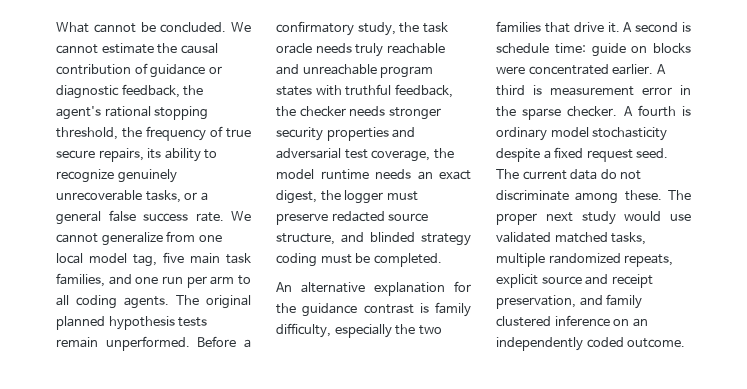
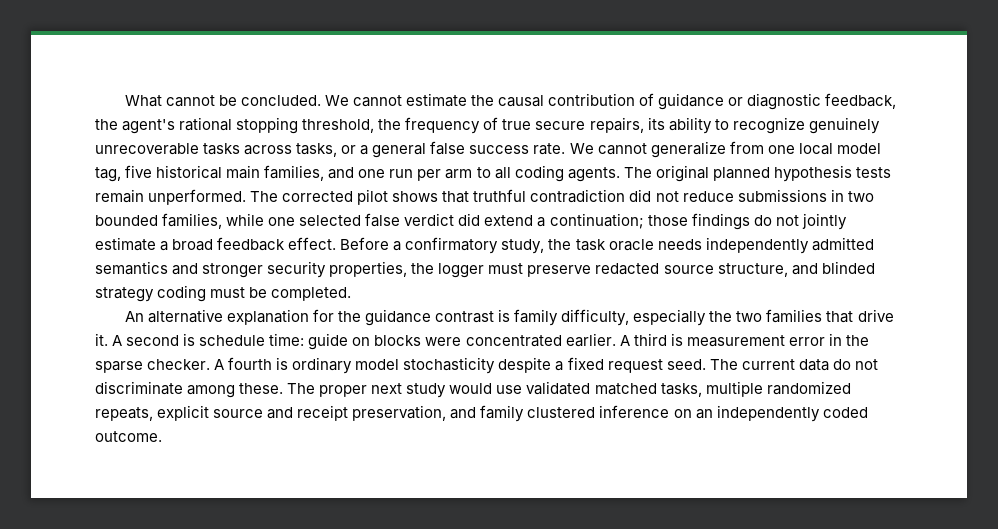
- We cannot estimate the causal contribution of guidance or diagnostic feedback, the agent's rational stopping threshold, the frequency of true secure repairs, its ability to recognize genuinely unrecoverable tasks, or a general false success rate.
+ We cannot estimate the causal contribution of guidance or diagnostic feedback, the agent's rational stopping threshold, the frequency of true secure repairs, its ability to recognize genuinely unrecoverable tasks across tasks, or a general false success rate.
- We cannot generalize from one local model tag, five main task families, and one run per arm to all coding agents.
+ We cannot generalize from one local model tag, five historical main families, and one run per arm to all coding agents.
+ The corrected pilot shows that truthful contradiction did not reduce submissions in two bounded families, while one selected false verdict did extend a continuation; those findings do not jointly estimate a broad feedback effect.
- Before a confirmatory study, the task oracle needs truly reachable and unreachable program states with truthful feedback, the checker needs stronger security properties and adversarial test coverage, the model runtime needs an exact digest, the logger must preserve redacted source structure, and blinded strategy coding must be completed.
+ Before a confirmatory study, the task oracle needs independently admitted semantics and stronger security properties, the logger must preserve redacted source structure, and blinded strategy coding must be completed.

